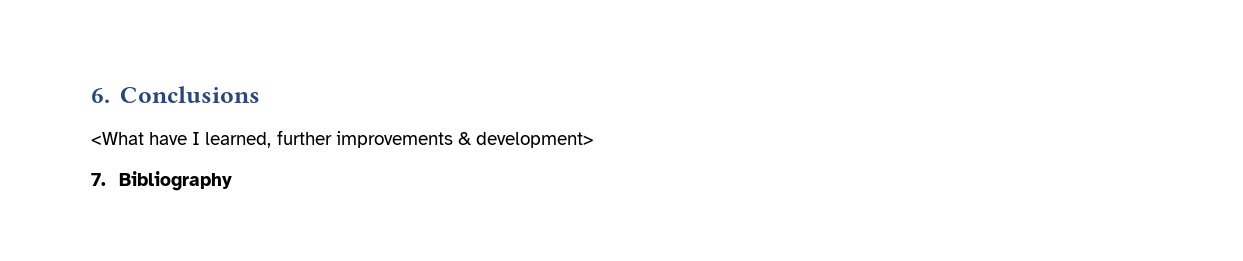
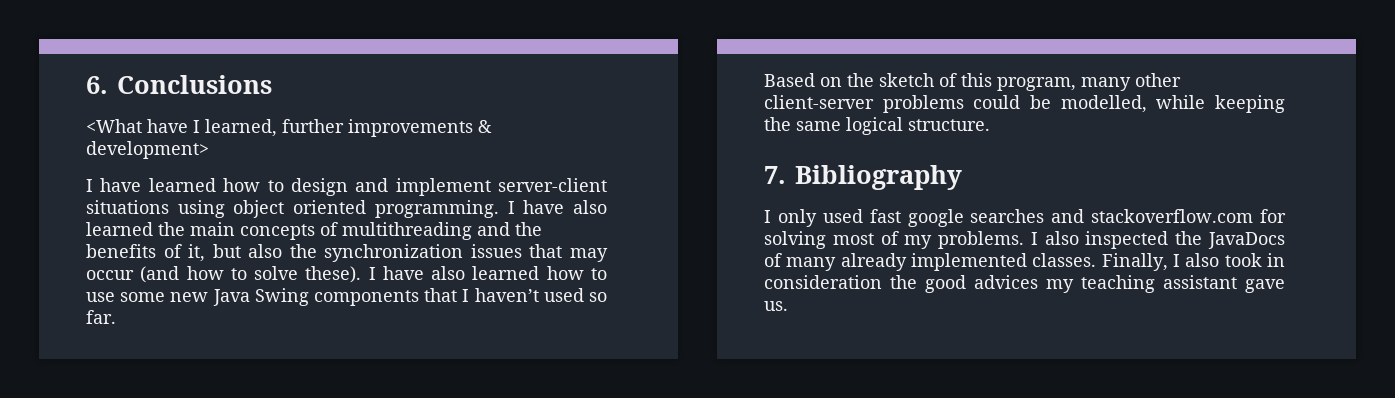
+ I have learned how to design and implement server-client situations using object oriented programming. I have also learned the main concepts of multithreading and the benefits of it, but also the synchronization issues that may occur (and how to solve these). I have also learned how to use some new Java Swing components that I haven’t used so far.
+ Based on the sketch of this program, many other client-server problems could be modelled, while keeping the same logical structure.
  7. Bibliography
+ I only used fast google searches and stackoverflow.com for solving most of my problems. I also inspected the JavaDocs of many already implemented classes. Finally, I also took in consideration the good advices my teaching assistant gave us.

